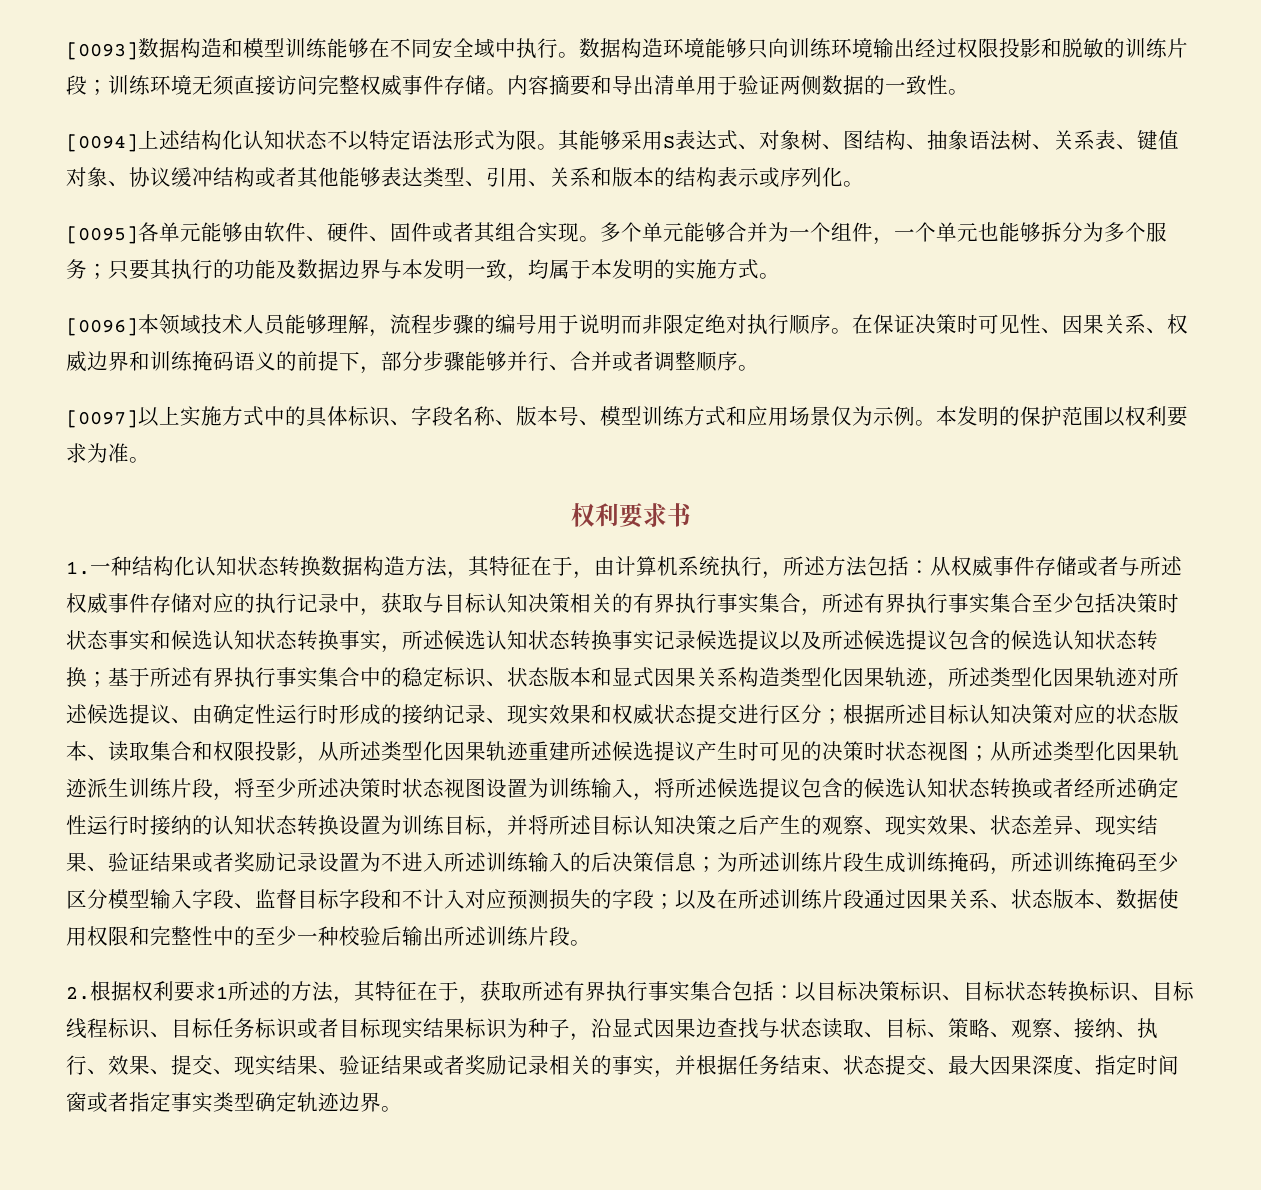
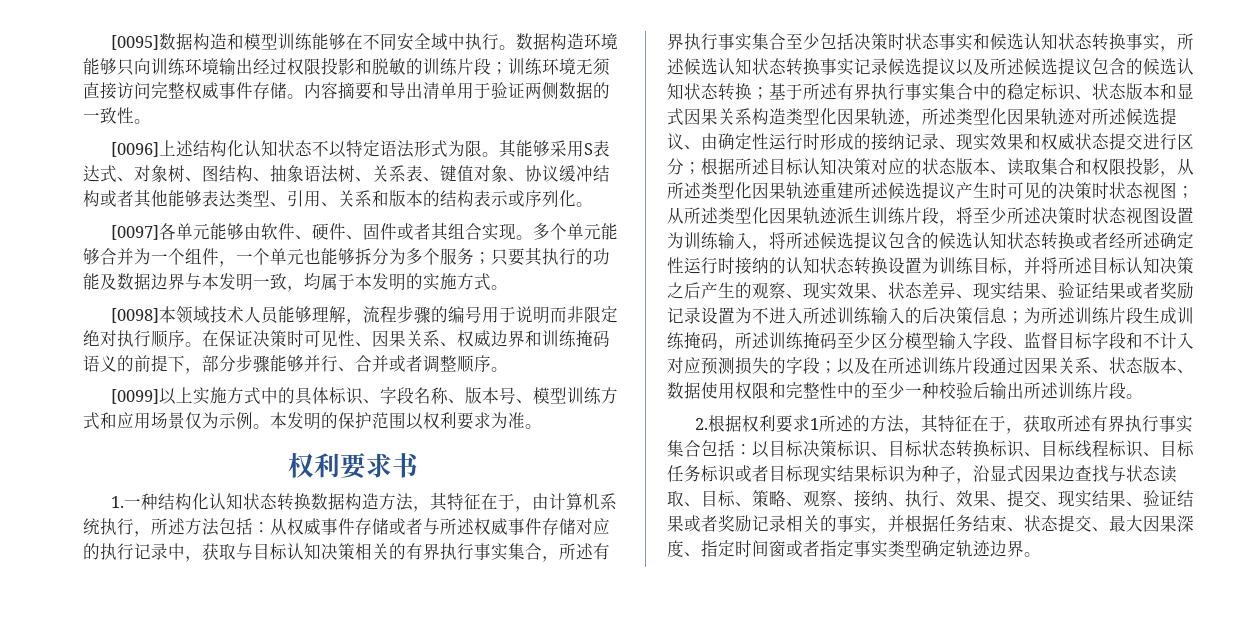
- [0093]数据构造和模型训练能够在不同安全域中执行。
+ [0095]数据构造和模型训练能够在不同安全域中执行。
- [0094]上述结构化认知状态不以特定语法形式为限。
+ [0096]上述结构化认知状态不以特定语法形式为限。
- [0095]各单元能够由软件、硬件、固件或者其组合实现。
+ [0097]各单元能够由软件、硬件、固件或者其组合实现。
- [0096]本领域技术人员能够理解，流程步骤的编号用于说明而非限定绝对执行顺序。
+ [0098]本领域技术人员能够理解，流程步骤的编号用于说明而非限定绝对执行顺序。
- [0097]以上实施方式中的具体标识、字段名称、版本号、模型训练方式和应用场景仅为示例。
+ [0099]以上实施方式中的具体标识、字段名称、版本号、模型训练方式和应用场景仅为示例。

